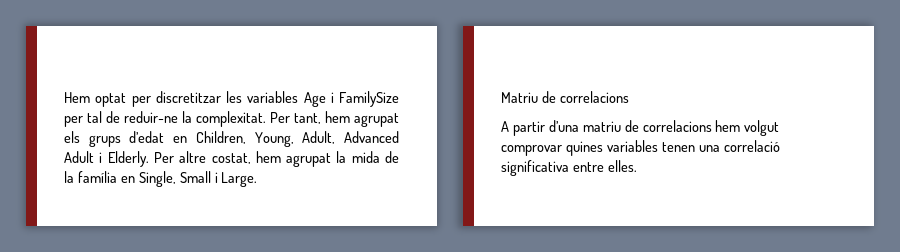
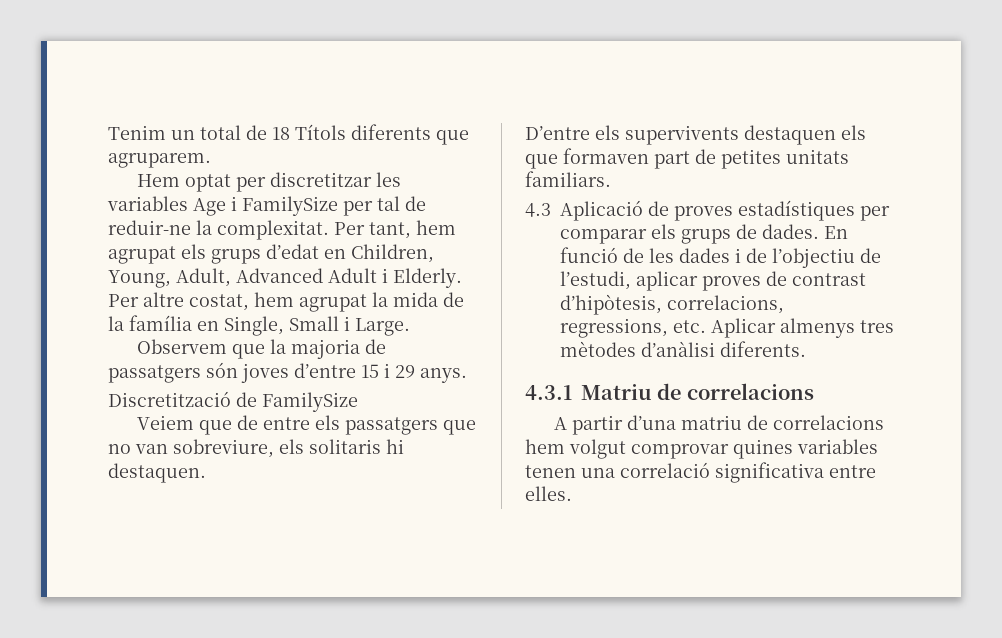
+ Tenim un total de 18 Títols diferents que agruparem.
- Matriu de correlacions
+ Observem que la majoria de passatgers són joves d’entre 15 i 29 anys.
+ Discretització de FamilySize
+ Veiem que de entre els passatgers que no van sobreviure, els solitaris hi destaquen.
+ D’entre els supervivents destaquen els que formaven part de petites unitats familiars.
+ 4.3 Aplicació de proves estadístiques per comparar els grups de dades. En funció de les dades i de l’objectiu de l’estudi, aplicar proves de contrast d’hipòtesis, correlacions, regressions, etc. Aplicar almenys tres mètodes d’anàlisi diferents.
+ 4.3.1 Matriu de correlacions

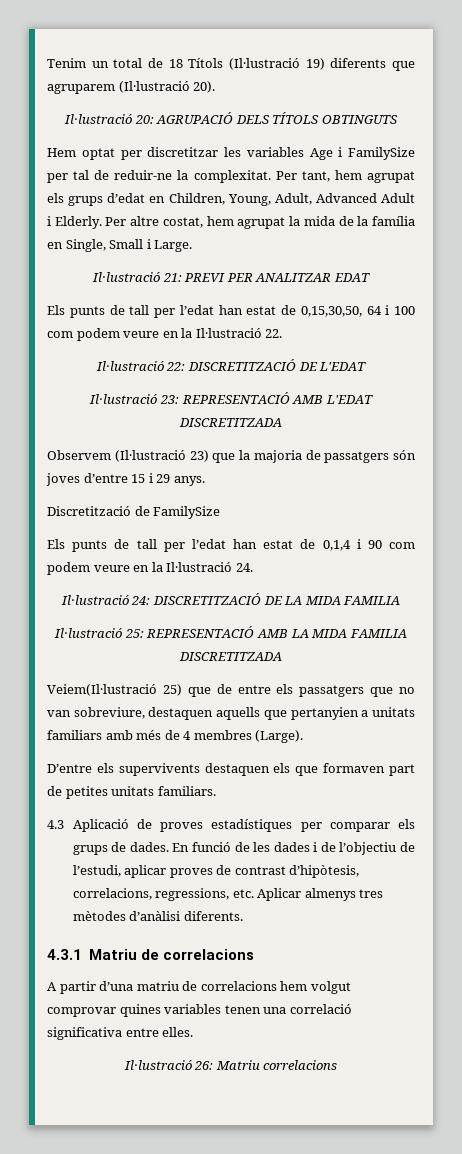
- Tenim un total de 18 Títols diferents que agruparem.
+ Tenim un total de 18 Títols (Il·lustració 19) diferents que agruparem (Il·lustració 20).
+ Il·lustració 20: AGRUPACIÓ DELS TÍTOLS OBTINGUTS
+ Il·lustració 21: PREVI PER ANALITZAR EDAT
+ Els punts de tall per l’edat han estat de 0,15,30,50, 64 i 100 com podem veure en la Il·lustració 22.
+ Il·lustració 22: DISCRETITZACIÓ DE L'EDAT
+ Il·lustració 23: REPRESENTACIÓ AMB L'EDAT DISCRETITZADA
- Observem que la majoria de passatgers són joves d’entre 15 i 29 anys.
+ Observem (Il·lustració 23) que la majoria de passatgers són joves d’entre 15 i 29 anys.
- Veiem que de entre els passatgers que no van sobreviure, els solitaris hi destaquen.
+ Els punts de tall per l’edat han estat de 0,1,4 i 90 com podem veure en la Il·lustració 24.
+ Il·lustració 24: DISCRETITZACIÓ DE LA MIDA FAMILIA
+ Il·lustració 25: REPRESENTACIÓ AMB LA MIDA FAMILIA DISCRETITZADA
+ Veiem(Il·lustració 25) que de entre els passatgers que no van sobreviure, destaquen aquells que pertanyien a unitats familiars amb més de 4 membres (Large).
+ Il·lustració 26: Matriu correlacions

